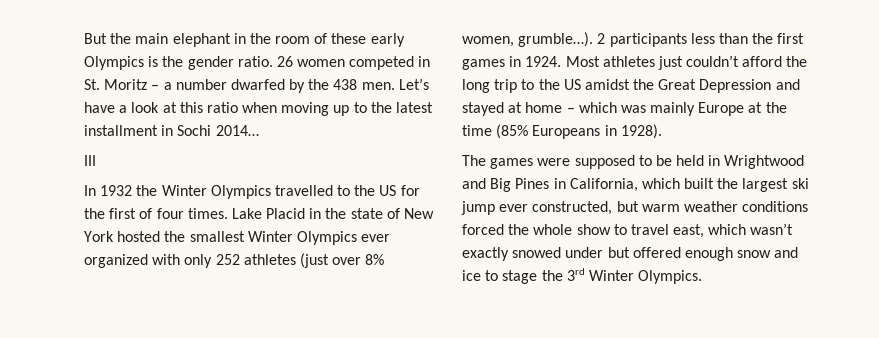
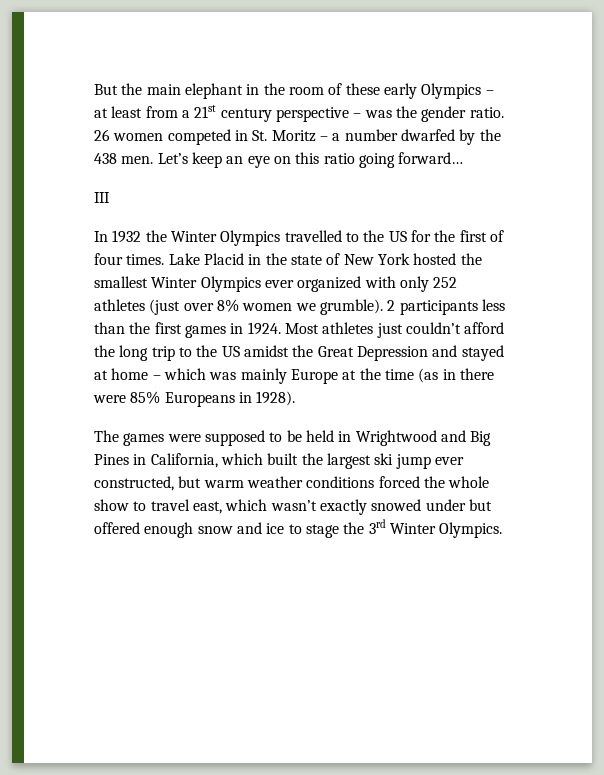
- But the main elephant in the room of these early Olympics is the gender ratio.
+ But the main elephant in the room of these early Olympics – at least from a 21st century perspective – was the gender ratio.
- Let’s have a look at this ratio when moving up to the latest installment in Sochi 2014…
+ Let’s keep an eye on this ratio going forward…
- Lake Placid in the state of New York hosted the smallest Winter Olympics ever organized with only 252 athletes (just over 8% women, grumble…).
+ Lake Placid in the state of New York hosted the smallest Winter Olympics ever organized with only 252 athletes (just over 8% women we grumble).
- Most athletes just couldn’t afford the long trip to the US amidst the Great Depression and stayed at home – which was mainly Europe at the time (85% Europeans in 1928).
+ Most athletes just couldn’t afford the long trip to the US amidst the Great Depression and stayed at home – which was mainly Europe at the time (as in there were 85% Europeans in 1928).

